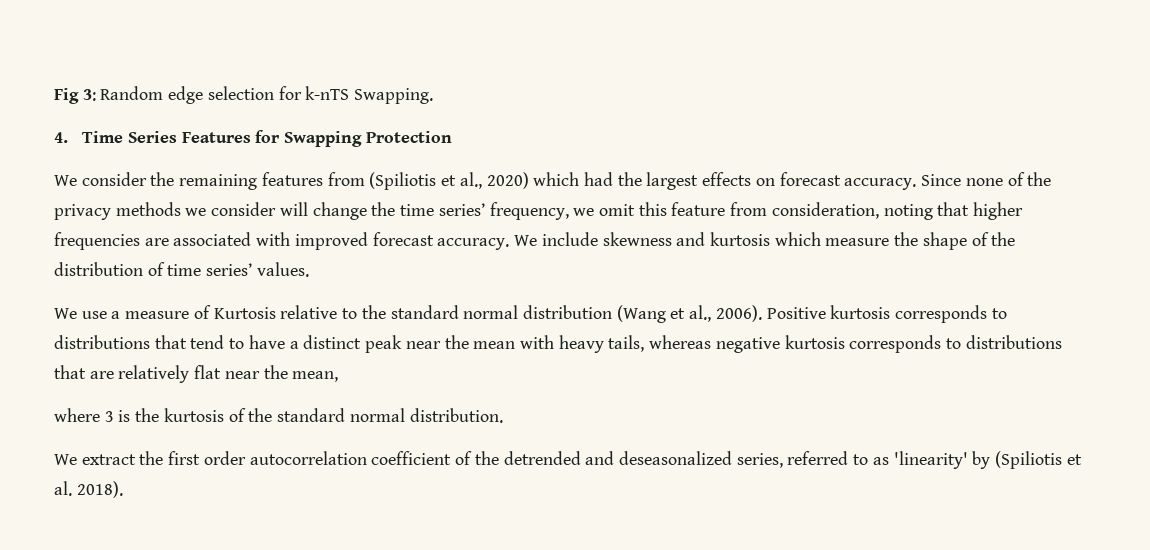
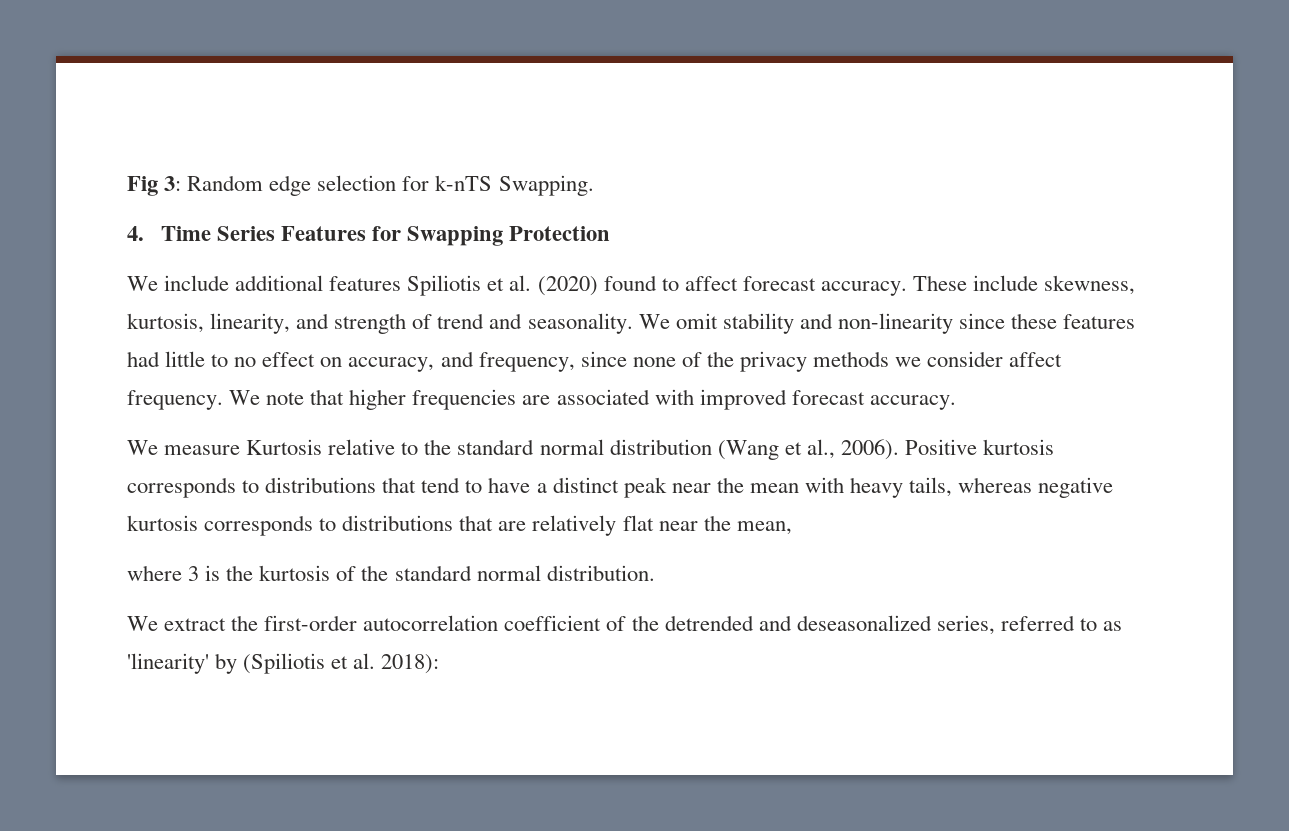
- We consider the remaining features from (Spiliotis et al., 2020) which had the largest effects on forecast accuracy. Since none of the privacy methods we consider will change the time series’ frequency, we omit this feature from consideration, noting that higher frequencies are associated with improved forecast accuracy. We include skewness and kurtosis which measure the shape of the distribution of time series’ values.
- We use a measure of Kurtosis relative to the standard normal distribution (Wang et al., 2006).
+ We include additional features Spiliotis et al. (2020) found to affect forecast accuracy. These include skewness, kurtosis, linearity, and strength of trend and seasonality. We omit stability and non-linearity since these features had little to no effect on accuracy, and frequency, since none of the privacy methods we consider affect frequency. We note that higher frequencies are associated with improved forecast accuracy.
+ We measure Kurtosis relative to the standard normal distribution (Wang et al., 2006).
- We extract the first order autocorrelation coefficient of the detrended and deseasonalized series, referred to as 'linearity' by (Spiliotis et al. 2018).
+ We extract the first-order autocorrelation coefficient of the detrended and deseasonalized series, referred to as 'linearity' by (Spiliotis et al. 2018):

